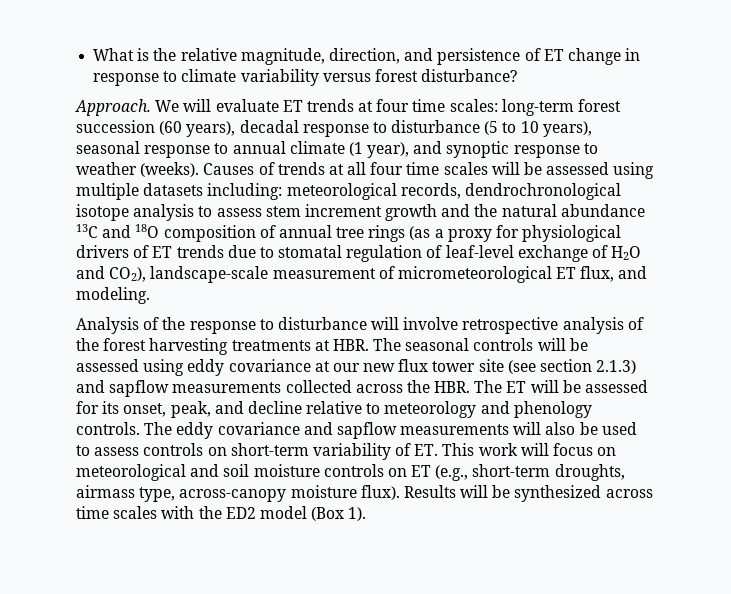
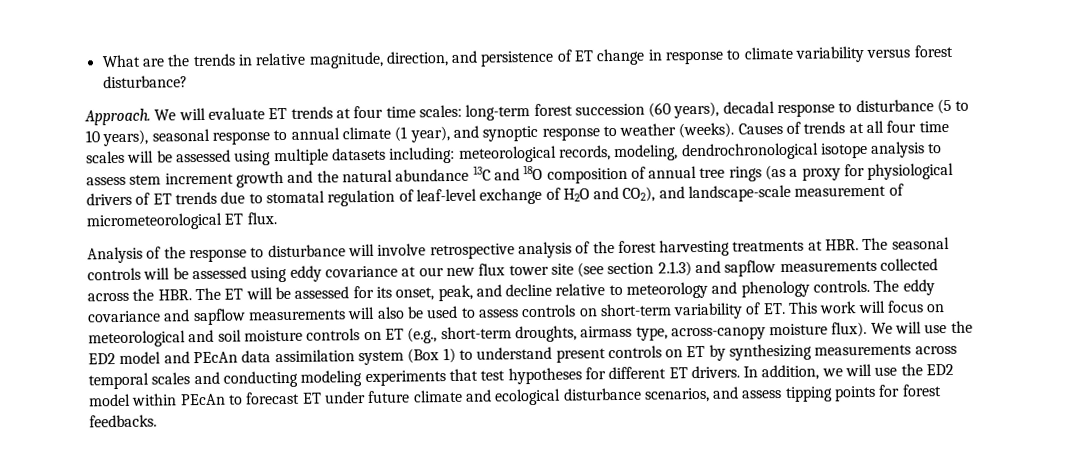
- What is the relative magnitude, direction, and persistence of ET change in response to climate variability versus forest disturbance?
+ What are the trends in relative magnitude, direction, and persistence of ET change in response to climate variability versus forest disturbance?
- meteorological records, dendrochronological isotope analysis to assess stem increment growth and the natural abundance 13C and 18O composition of annual tree rings (as a proxy for physiological drivers of ET trends due to stomatal regulation of leaf-level exchange of H2O and CO2), landscape-scale measurement of micrometeorological ET flux, and modeling.
+ meteorological records, modeling, dendrochronological isotope analysis to assess stem increment growth and the natural abundance 13C and 18O composition of annual tree rings (as a proxy for physiological drivers of ET trends due to stomatal regulation of leaf-level exchange of H2O and CO2), and landscape-scale measurement of micrometeorological ET flux.
- Results will be synthesized across time scales with the ED2 model (Box 1).
+ We will use the ED2 model and PEcAn data assimilation system (Box 1) to understand present controls on ET by synthesizing measurements across temporal scales and conducting modeling experiments that test hypotheses for different ET drivers. In addition, we will use the ED2 model within PEcAn to forecast ET under future climate and ecological disturbance scenarios, and assess tipping points for forest feedbacks.

